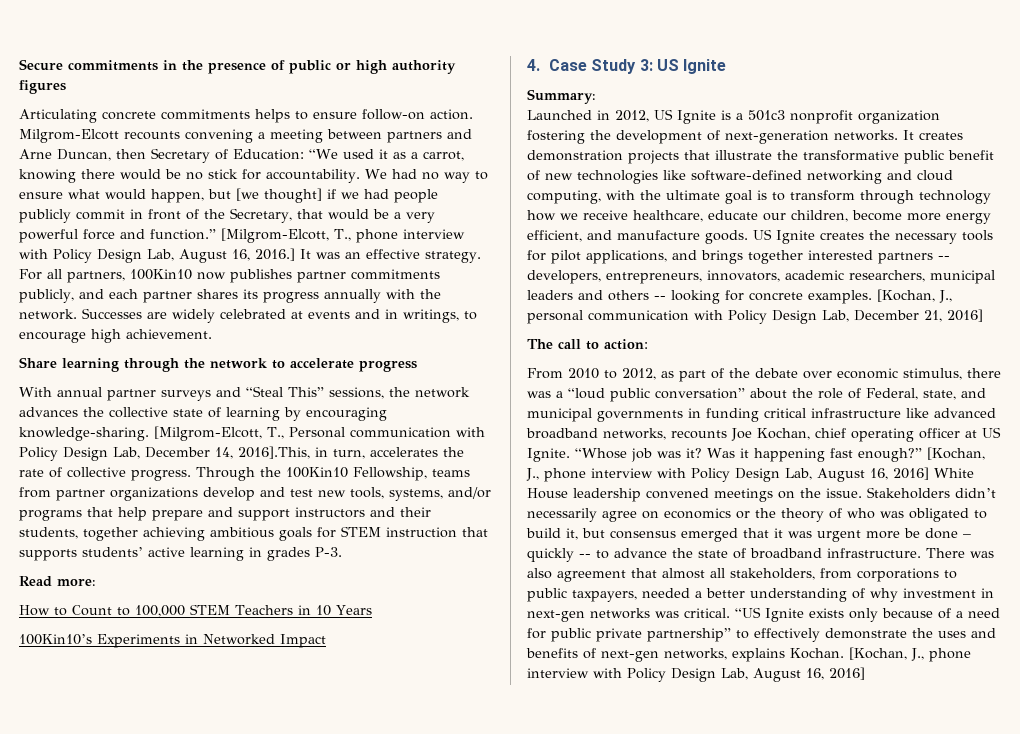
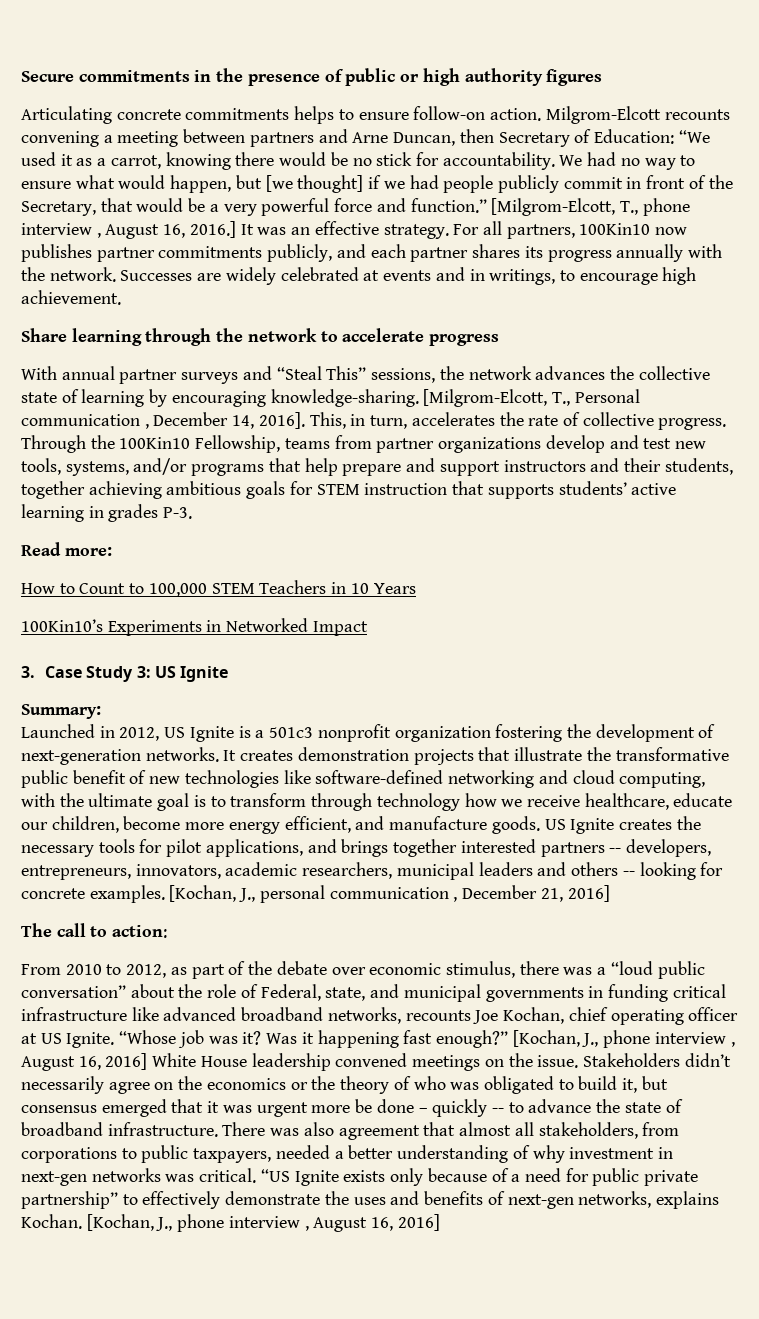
- [Milgrom-Elcott, T., phone interview with Policy Design Lab, August 16, 2016.]
+ [Milgrom-Elcott, T., phone interview , August 16, 2016.]
- [Milgrom-Elcott, T., Personal communication with Policy Design Lab, December 14, 2016].This, in turn, accelerates the rate of collective progress.
+ [Milgrom-Elcott, T., Personal communication , December 14, 2016]. This, in turn, accelerates the rate of collective progress.
- 4. Case Study 3: US Ignite
+ 3. Case Study 3: US Ignite
- [Kochan, J., personal communication with Policy Design Lab, December 21, 2016]
+ [Kochan, J., personal communication , December 21, 2016]
- [Kochan, J., phone interview with Policy Design Lab, August 16, 2016] White House leadership convened meetings on the issue.
+ [Kochan, J., phone interview , August 16, 2016] White House leadership convened meetings on the issue.
- Stakeholders didn’t necessarily agree on economics or the theory of who was obligated to build it, but consensus emerged that it was urgent more be done – quickly -- to advance the state of broadband infrastructure.
+ Stakeholders didn’t necessarily agree on the economics or the theory of who was obligated to build it, but consensus emerged that it was urgent more be done – quickly -- to advance the state of broadband infrastructure.
- “US Ignite exists only because of a need for public private partnership” to effectively demonstrate the uses and benefits of next-gen networks, explains Kochan. [Kochan, J., phone interview with Policy Design Lab, August 16, 2016]
+ “US Ignite exists only because of a need for public private partnership” to effectively demonstrate the uses and benefits of next-gen networks, explains Kochan. [Kochan, J., phone interview , August 16, 2016]

